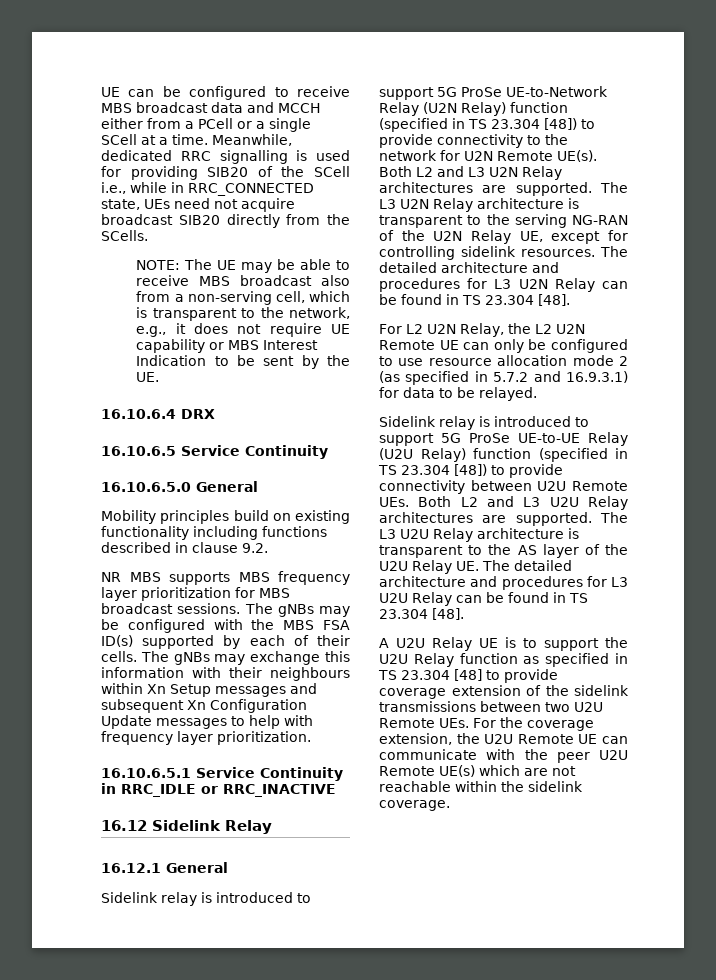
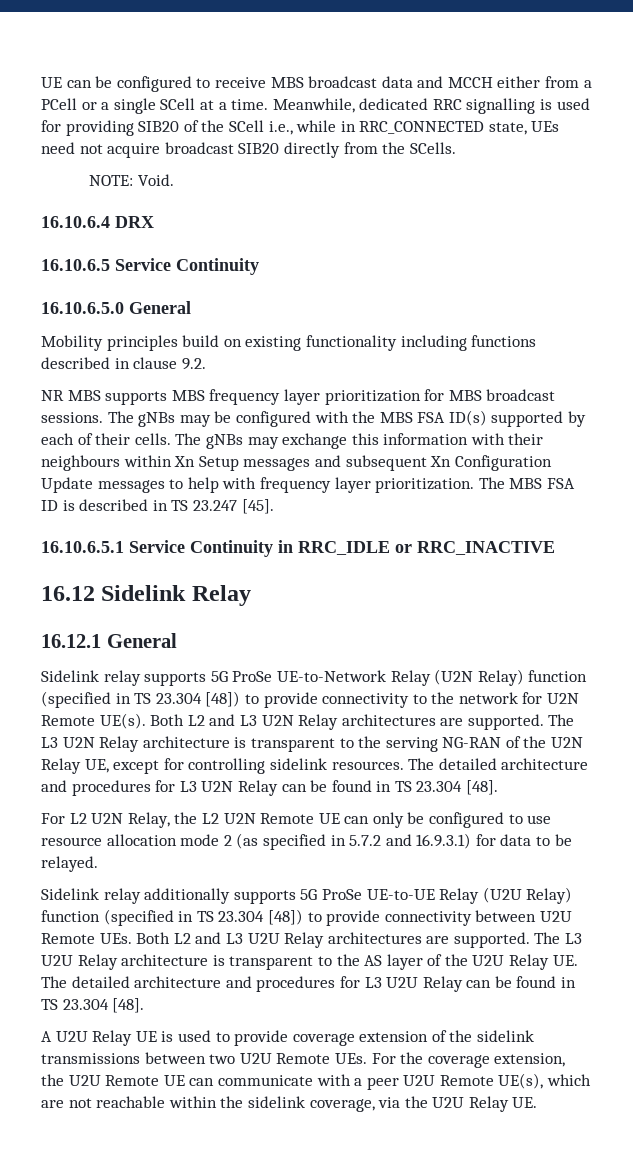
- NOTE: The UE may be able to receive MBS broadcast also from a non-serving cell, which is transparent to the network, e.g., it does not require UE capability or MBS Interest Indication to be sent by the UE.
+ NOTE: Void.
+ The MBS FSA ID is described in TS 23.247 [45].
- Sidelink relay is introduced to support 5G ProSe UE-to-Network Relay (U2N Relay) function (specified in TS 23.304 [48]) to provide connectivity to the network for U2N Remote UE(s).
+ Sidelink relay supports 5G ProSe UE-to-Network Relay (U2N Relay) function (specified in TS 23.304 [48]) to provide connectivity to the network for U2N Remote UE(s).
- Sidelink relay is introduced to support 5G ProSe UE-to-UE Relay (U2U Relay) function (specified in TS 23.304 [48]) to provide connectivity between U2U Remote UEs. Both L2 and L3 U2U Relay architectures are supported.
+ Sidelink relay additionally supports 5G ProSe UE-to-UE Relay (U2U Relay) function (specified in TS 23.304 [48]) to provide connectivity between U2U Remote UEs. Both L2 and L3 U2U Relay architectures are supported.
- A U2U Relay UE is to support the U2U Relay function as specified in TS 23.304 [48] to provide coverage extension of the sidelink transmissions between two U2U Remote UEs. For the coverage extension, the U2U Remote UE can communicate with the peer U2U Remote UE(s) which are not reachable within the sidelink coverage.
+ A U2U Relay UE is used to provide coverage extension of the sidelink transmissions between two U2U Remote UEs. For the coverage extension, the U2U Remote UE can communicate with a peer U2U Remote UE(s), which are not reachable within the sidelink coverage, via the U2U Relay UE.

